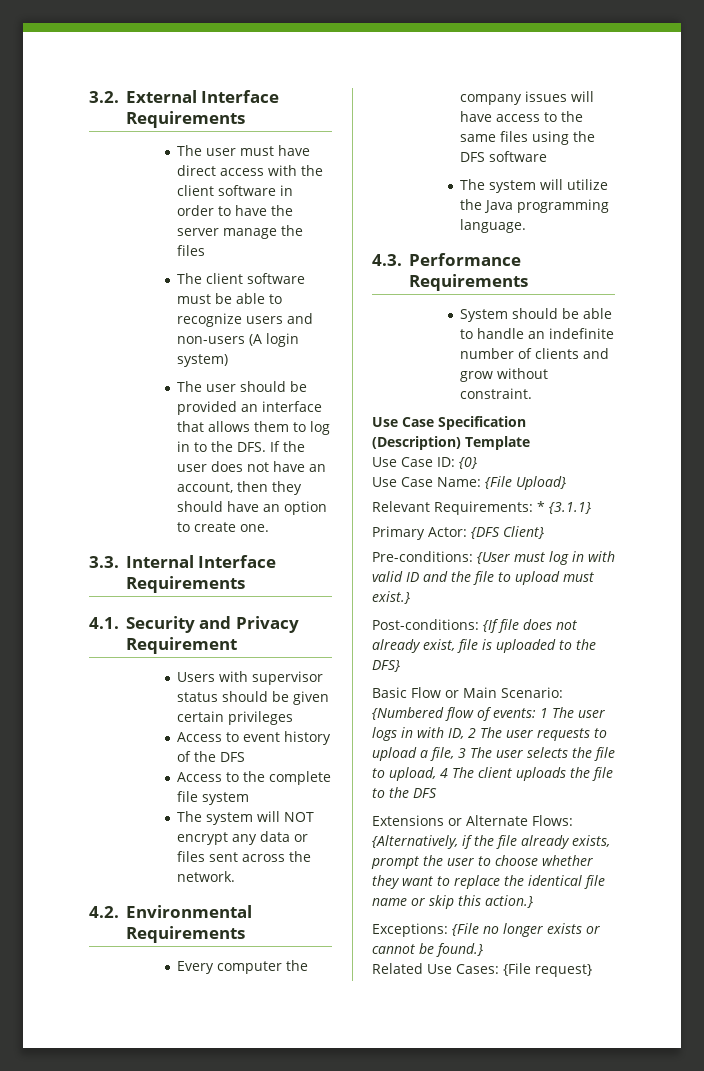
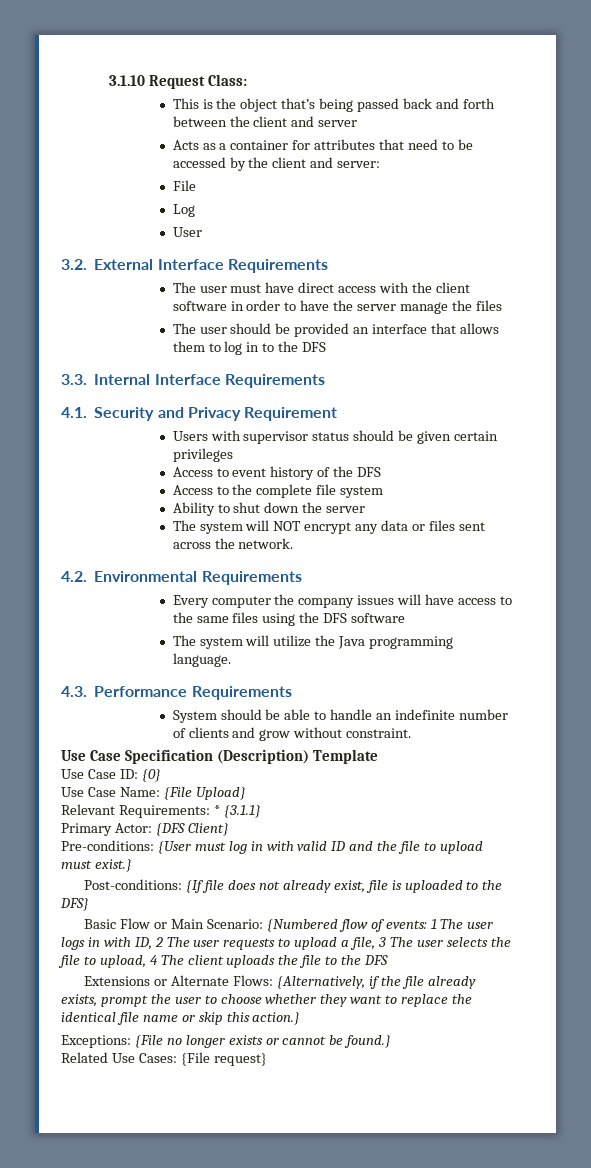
+ 3.1.10 Request Class:
+ This is the object that’s being passed back and forth between the client and server
+ Acts as a container for attributes that need to be accessed by the client and server:
+ File
+ Log
+ User
- The client software must be able to recognize users and non-users (A login system)
- The user should be provided an interface that allows them to log in to the DFS. If the user does not have an account, then they should have an option to create one.
+ The user should be provided an interface that allows them to log in to the DFS
+ Ability to shut down the server

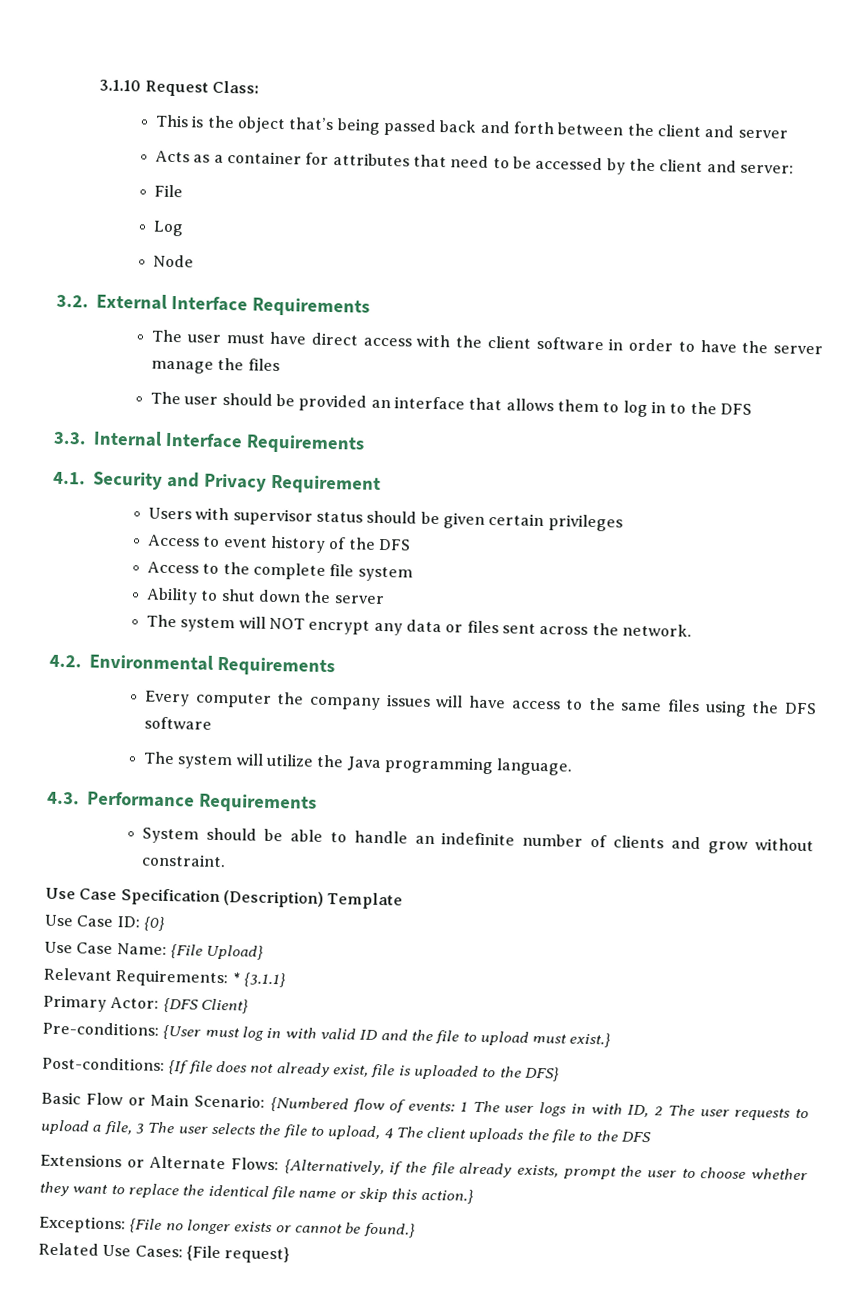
- User
+ Node

